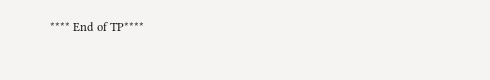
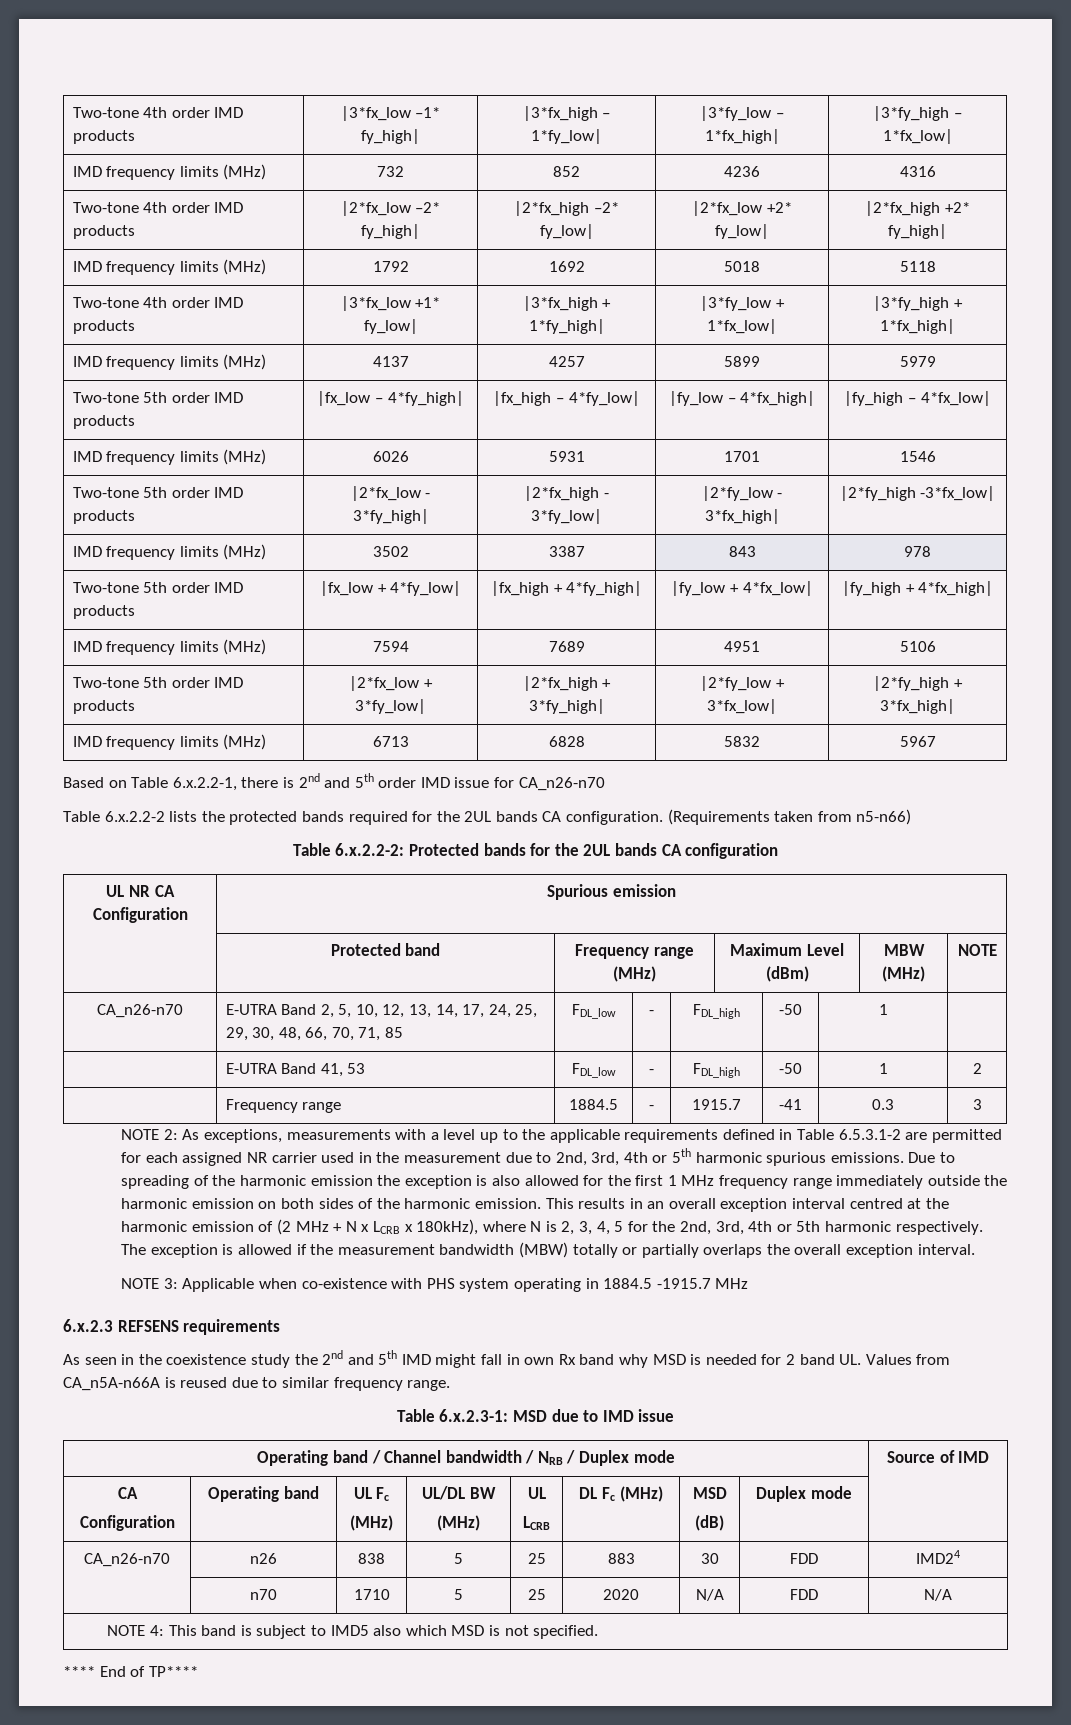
+ Two-tone 4th order IMD products | |3*fx_low –1* fy_high| | |3*fx_high – 1*fy_low| | |3*fy_low – 1*fx_high| | |3*fy_high – 1*fx_low|
+ IMD frequency limits (MHz) | 732 | 852 | 4236 | 4316
+ Two-tone 4th order IMD products | |2*fx_low –2* fy_high| | |2*fx_high –2* fy_low| | |2*fx_low +2* fy_low| | |2*fx_high +2* fy_high|
+ IMD frequency limits (MHz) | 1792 | 1692 | 5018 | 5118
+ Two-tone 4th order IMD products | |3*fx_low +1* fy_low| | |3*fx_high + 1*fy_high| | |3*fy_low + 1*fx_low| | |3*fy_high + 1*fx_high|
+ IMD frequency limits (MHz) | 4137 | 4257 | 5899 | 5979
+ Two-tone 5th order IMD products | |fx_low – 4*fy_high| | |fx_high – 4*fy_low| | |fy_low – 4*fx_high| | |fy_high – 4*fx_low|
+ IMD frequency limits (MHz) | 6026 | 5931 | 1701 | 1546
+ Two-tone 5th order IMD products | |2*fx_low - 3*fy_high| | |2*fx_high - 3*fy_low| | |2*fy_low - 3*fx_high| | |2*fy_high -3*fx_low|
+ IMD frequency limits (MHz) | 3502 | 3387 | 843 | 978
+ Two-tone 5th order IMD products | |fx_low + 4*fy_low| | |fx_high + 4*fy_high| | |fy_low + 4*fx_low| | |fy_high + 4*fx_high|
+ IMD frequency limits (MHz) | 7594 | 7689 | 4951 | 5106
+ Two-tone 5th order IMD products | |2*fx_low + 3*fy_low| | |2*fx_high + 3*fy_high| | |2*fy_low + 3*fx_low| | |2*fy_high + 3*fx_high|
+ IMD frequency limits (MHz) | 6713 | 6828 | 5832 | 5967
+ Based on Table 6.x.2.2-1, there is 2nd and 5th order IMD issue for CA_n26-n70
+ Table 6.x.2.2-2 lists the protected bands required for the 2UL bands CA configuration. (Requirements taken from n5-n66)
+ Table 6.x.2.2-2: Protected bands for the 2UL bands CA configuration
+ UL NR CA Configuration | Spurious emission
+ | Protected band | Frequency range (MHz) | Maximum Level (dBm) | MBW (MHz) | NOTE
+ CA_n26-n70 | E-UTRA Band 2, 5, 10, 12, 13, 14, 17, 24, 25, 29, 30, 48, 66, 70, 71, 85 | FDL_low | - | FDL_high | -50 | 1 |
+ | E-UTRA Band 41, 53 | FDL_low | - | FDL_high | -50 | 1 | 2
+ | Frequency range | 1884.5 | - | 1915.7 | -41 | 0.3 | 3
+ NOTE 2: As exceptions, measurements with a level up to the applicable requirements defined in Table 6.5.3.1-2 are permitted for each assigned NR carrier used in the measurement due to 2nd, 3rd, 4th or 5th harmonic spurious emissions. Due to spreading of the harmonic emission the exception is also allowed for the first 1 MHz frequency range immediately outside the harmonic emission on both sides of the harmonic emission. This results in an overall exception interval centred at the harmonic emission of (2 MHz + N x LCRB x 180kHz), where N is 2, 3, 4, 5 for the 2nd, 3rd, 4th or 5th harmonic respectively. The exception is allowed if the measurement bandwidth (MBW) totally or partially overlaps the overall exception interval.
+ NOTE 3: Applicable when co-existence with PHS system operating in 1884.5 -1915.7 MHz
+ 6.x.2.3 REFSENS requirements
+ As seen in the coexistence study the 2nd and 5th IMD might fall in own Rx band why MSD is needed for 2 band UL. Values from CA_n5A-n66A is reused due to similar frequency range.
+ Table 6.x.2.3-1: MSD due to IMD issue
+ Operating band / Channel bandwidth / NRB / Duplex mode | Source of IMD
+ CA
+ Configuration | Operating band | UL Fc
+ (MHz) | UL/DL BW
+ (MHz) | UL
+ LCRB | DL Fc (MHz) | MSD
+ (dB) | Duplex mode |
+ CA_n26-n70 | n26 | 838 | 5 | 25 | 883 | 30 | FDD | IMD24
+ | n70 | 1710 | 5 | 25 | 2020 | N/A | FDD | N/A
+ NOTE 4: This band is subject to IMD5 also which MSD is not specified.

